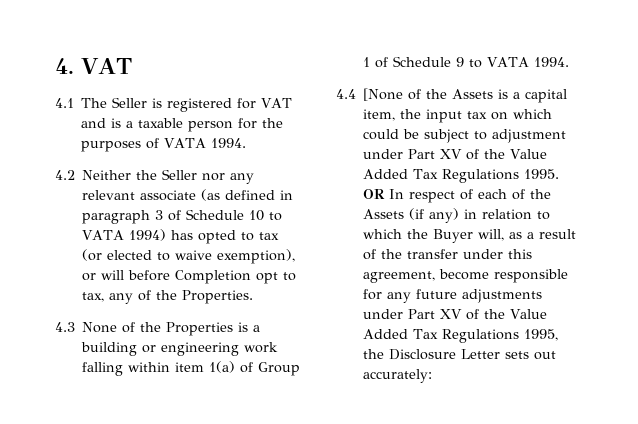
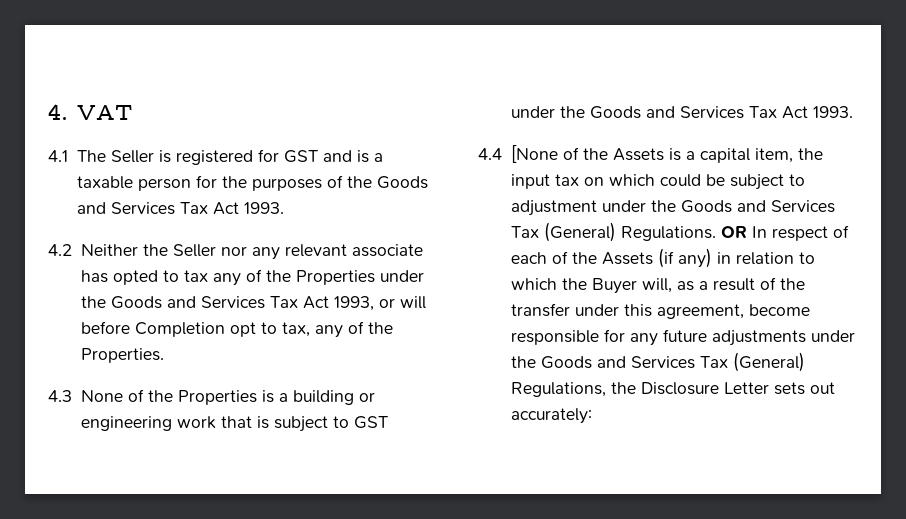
- 4.1 The Seller is registered for VAT and is a taxable person for the purposes of VATA 1994.
+ 4.1 The Seller is registered for GST and is a taxable person for the purposes of the Goods and Services Tax Act 1993.
- 4.2 Neither the Seller nor any relevant associate (as defined in paragraph 3 of Schedule 10 to VATA 1994) has opted to tax (or elected to waive exemption), or will before Completion opt to tax, any of the Properties.
+ 4.2 Neither the Seller nor any relevant associate has opted to tax any of the Properties under the Goods and Services Tax Act 1993, or will before Completion opt to tax, any of the Properties.
- 4.3 None of the Properties is a building or engineering work falling within item 1(a) of Group 1 of Schedule 9 to VATA 1994.
+ 4.3 None of the Properties is a building or engineering work that is subject to GST under the Goods and Services Tax Act 1993.
- 4.4 [None of the Assets is a capital item, the input tax on which could be subject to adjustment under Part XV of the Value Added Tax Regulations 1995.
+ 4.4 [None of the Assets is a capital item, the input tax on which could be subject to adjustment under the Goods and Services Tax (General) Regulations.
- OR In respect of each of the Assets (if any) in relation to which the Buyer will, as a result of the transfer under this agreement, become responsible for any future adjustments under Part XV of the Value Added Tax Regulations 1995, the Disclosure Letter sets out accurately:
+ OR In respect of each of the Assets (if any) in relation to which the Buyer will, as a result of the transfer under this agreement, become responsible for any future adjustments under the Goods and Services Tax (General) Regulations, the Disclosure Letter sets out accurately:

